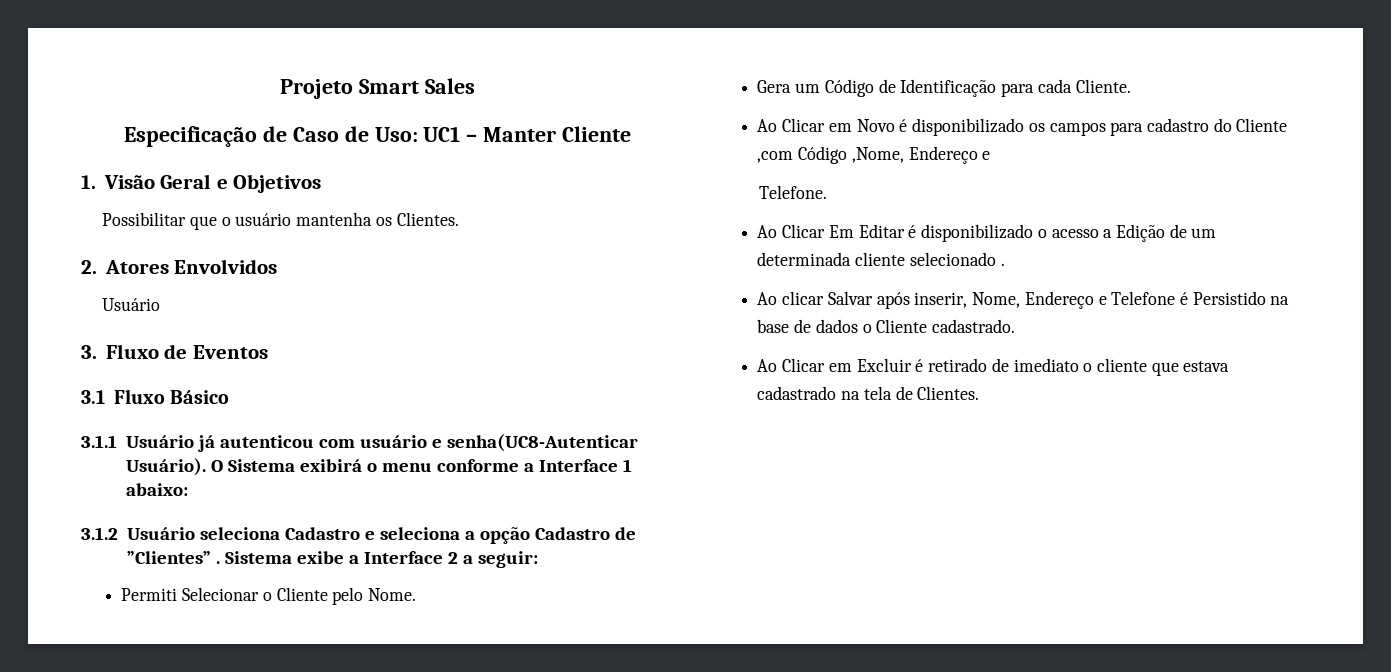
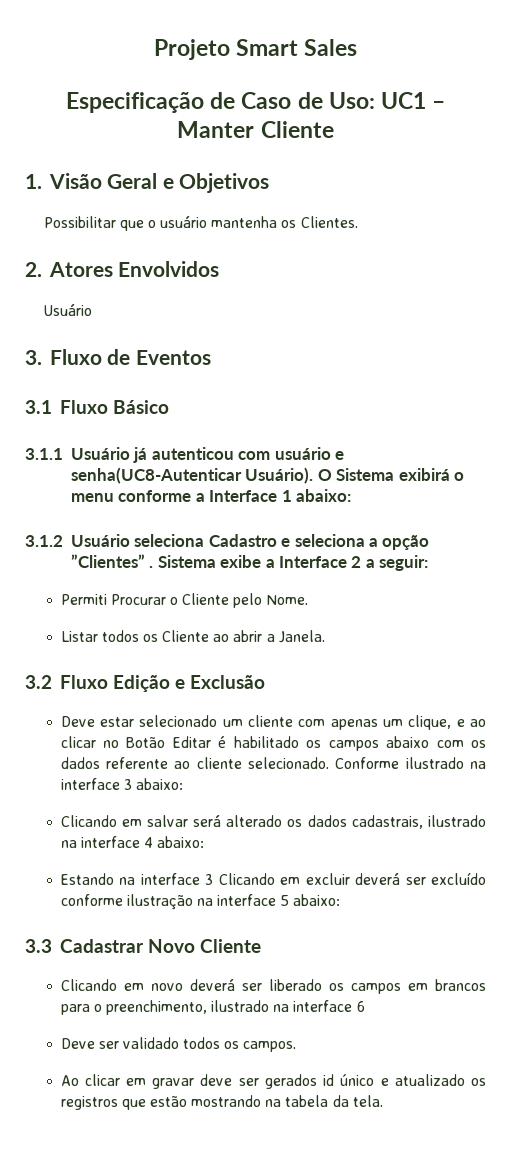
- 3.1.2 Usuário seleciona Cadastro e seleciona a opção Cadastro de ”Clientes” .
+ 3.1.2 Usuário seleciona Cadastro e seleciona a opção ”Clientes” .
- Permiti Selecionar o Cliente pelo Nome.
+ Permiti Procurar o Cliente pelo Nome.
- Gera um Código de Identificação para cada Cliente.
- Ao Clicar em Novo é disponibilizado os campos para cadastro do Cliente ,com Código ,Nome, Endereço e
- Telefone.
- Ao Clicar Em Editar é disponibilizado o acesso a Edição de um determinada cliente selecionado .
- Ao clicar Salvar após inserir, Nome, Endereço e Telefone é Persistido na base de dados o Cliente cadastrado.
- Ao Clicar em Excluir é retirado de imediato o cliente que estava cadastrado na tela de Clientes.
+ Listar todos os Cliente ao abrir a Janela.
+ 3.2 Fluxo Edição e Exclusão
+ Deve estar selecionado um cliente com apenas um clique, e ao clicar no Botão Editar é habilitado os campos abaixo com os dados referente ao cliente selecionado. Conforme ilustrado na interface 3 abaixo:
+ Clicando em salvar será alterado os dados cadastrais, ilustrado na interface 4 abaixo:
+ Estando na interface 3 Clicando em excluir deverá ser excluído conforme ilustração na interface 5 abaixo:
+ 3.3 Cadastrar Novo Cliente
+ Clicando em novo deverá ser liberado os campos em brancos para o preenchimento, ilustrado na interface 6
+ Deve ser validado todos os campos.
+ Ao clicar em gravar deve ser gerados id único e atualizado os registros que estão mostrando na tabela da tela.

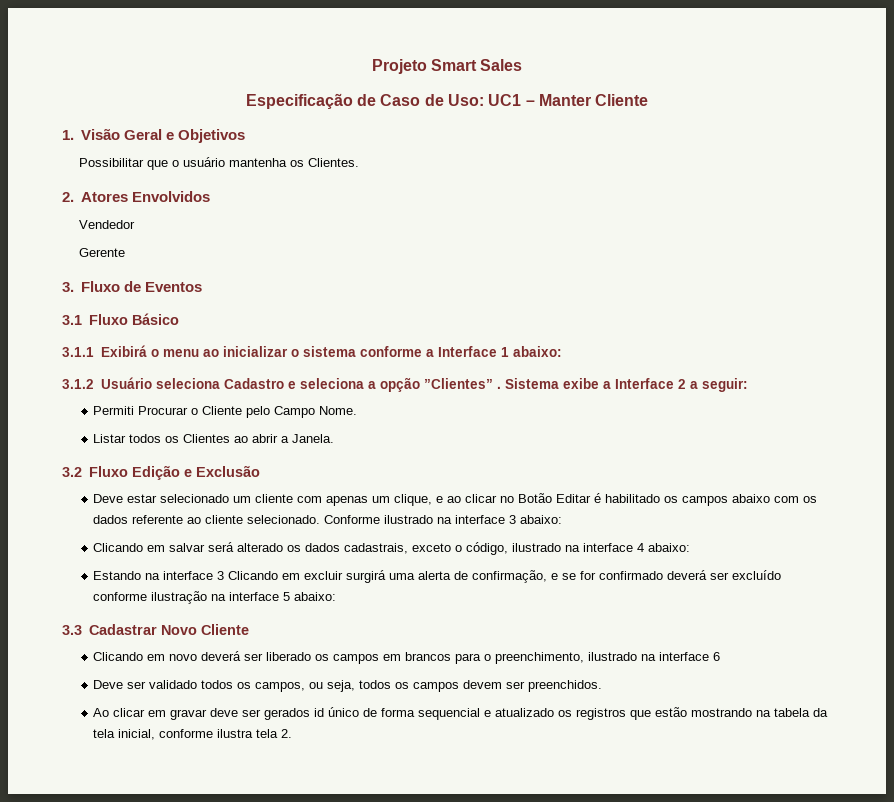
  2. Atores Envolvidos
- Usuário
+ Vendedor
+ Gerente
- 3.1.1 Usuário já autenticou com usuário e senha(UC8-Autenticar Usuário). O Sistema exibirá o menu conforme a Interface 1 abaixo:
+ 3.1.1 Exibirá o menu ao inicializar o sistema conforme a Interface 1 abaixo:
- Permiti Procurar o Cliente pelo Nome.
+ Permiti Procurar o Cliente pelo Campo Nome.
- Listar todos os Cliente ao abrir a Janela.
+ Listar todos os Clientes ao abrir a Janela.
- Clicando em salvar será alterado os dados cadastrais, ilustrado na interface 4 abaixo:
+ Clicando em salvar será alterado os dados cadastrais, exceto o código, ilustrado na interface 4 abaixo:
- Estando na interface 3 Clicando em excluir deverá ser excluído conforme ilustração na interface 5 abaixo:
+ Estando na interface 3 Clicando em excluir surgirá uma alerta de confirmação, e se for confirmado deverá ser excluído conforme ilustração na interface 5 abaixo:
- Deve ser validado todos os campos.
+ Deve ser validado todos os campos, ou seja, todos os campos devem ser preenchidos.
- Ao clicar em gravar deve ser gerados id único e atualizado os registros que estão mostrando na tabela da tela.
+ Ao clicar em gravar deve ser gerados id único de forma sequencial e atualizado os registros que estão mostrando na tabela da tela inicial, conforme ilustra tela 2.

